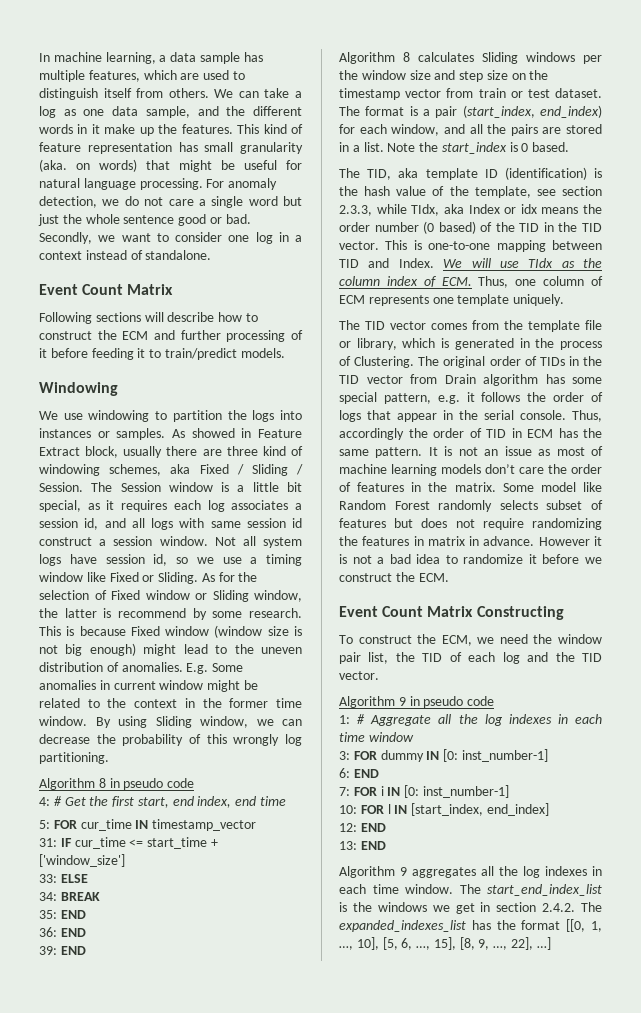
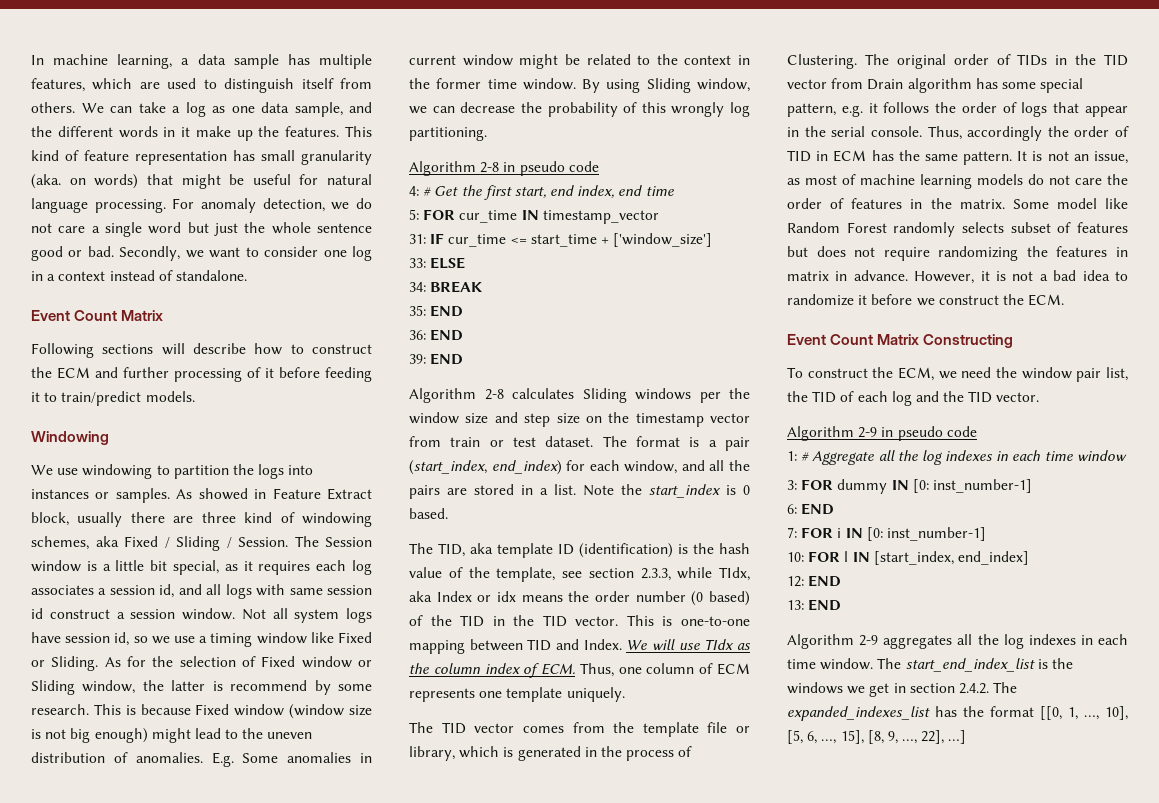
- Algorithm 8 in pseudo code
+ Algorithm 2-8 in pseudo code
- Algorithm 8 calculates Sliding windows per the window size and step size on the timestamp vector from train or test dataset.
+ Algorithm 2-8 calculates Sliding windows per the window size and step size on the timestamp vector from train or test dataset.
- It is not an issue as most of machine learning models don’t care the order of features in the matrix.
+ It is not an issue, as most of machine learning models do not care the order of features in the matrix.
- However it is not a bad idea to randomize it before we construct the ECM.
+ However, it is not a bad idea to randomize it before we construct the ECM.
- Algorithm 9 in pseudo code
+ Algorithm 2-9 in pseudo code
- Algorithm 9 aggregates all the log indexes in each time window.
+ Algorithm 2-9 aggregates all the log indexes in each time window.

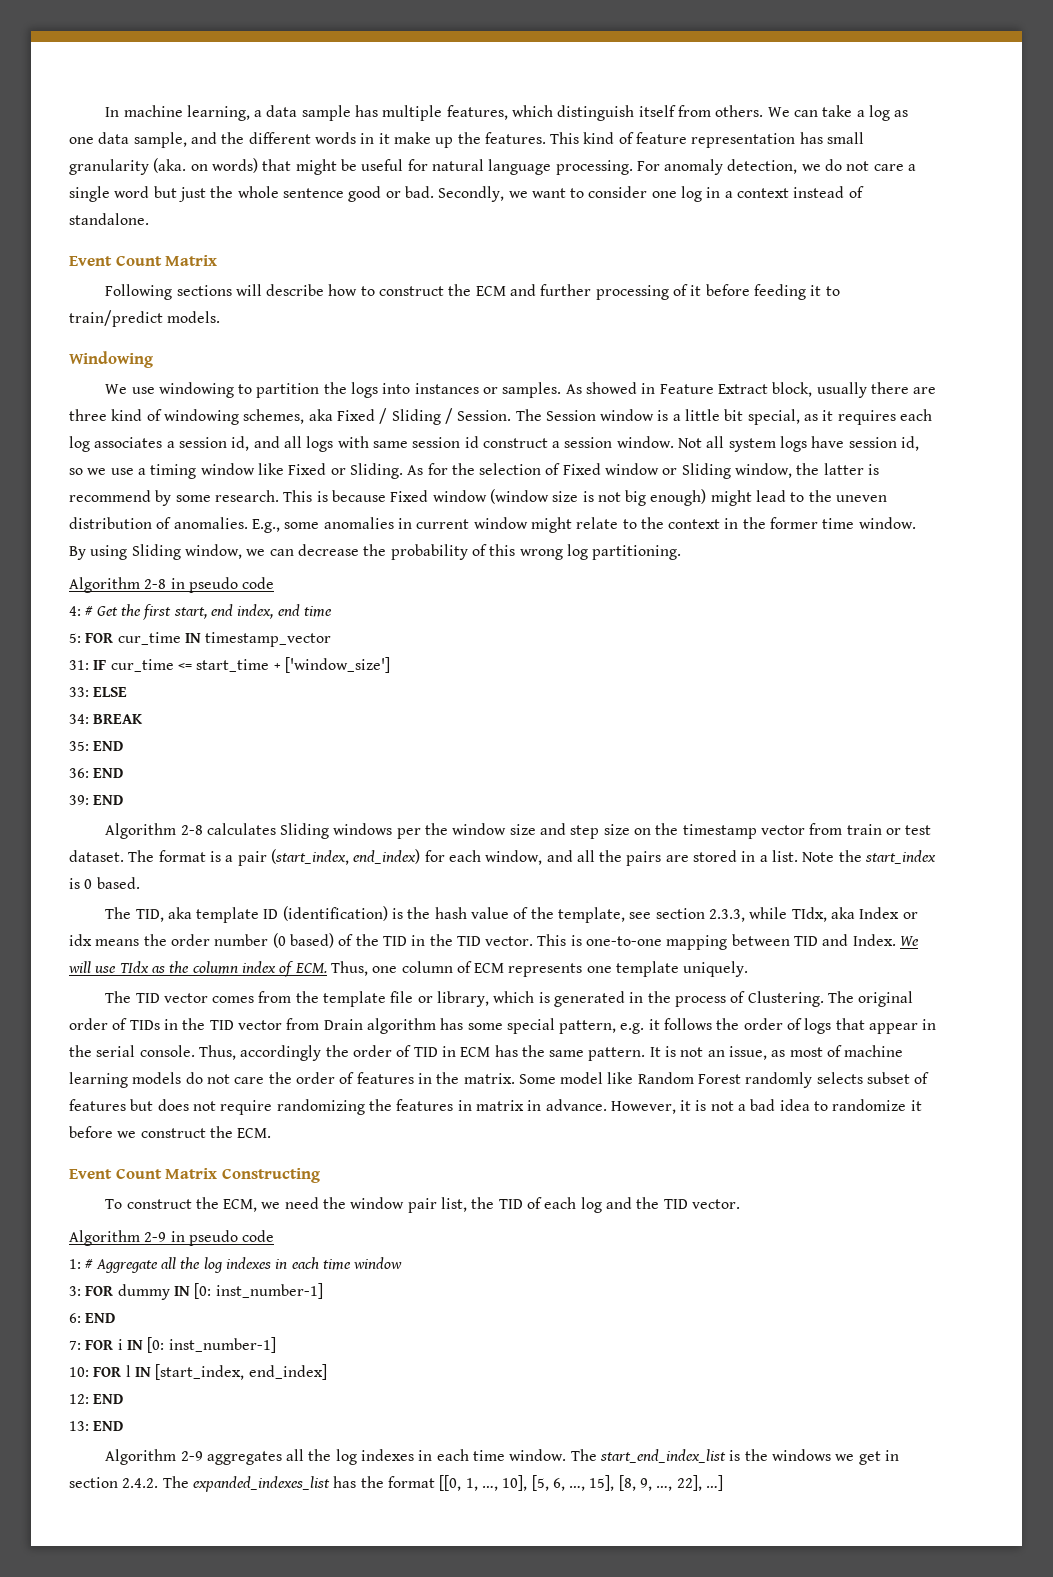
- In machine learning, a data sample has multiple features, which are used to distinguish itself from others.
+ In machine learning, a data sample has multiple features, which distinguish itself from others.
- E.g. Some anomalies in current window might be related to the context in the former time window.
+ E.g., some anomalies in current window might relate to the context in the former time window.
- By using Sliding window, we can decrease the probability of this wrongly log partitioning.
+ By using Sliding window, we can decrease the probability of this wrong log partitioning.

